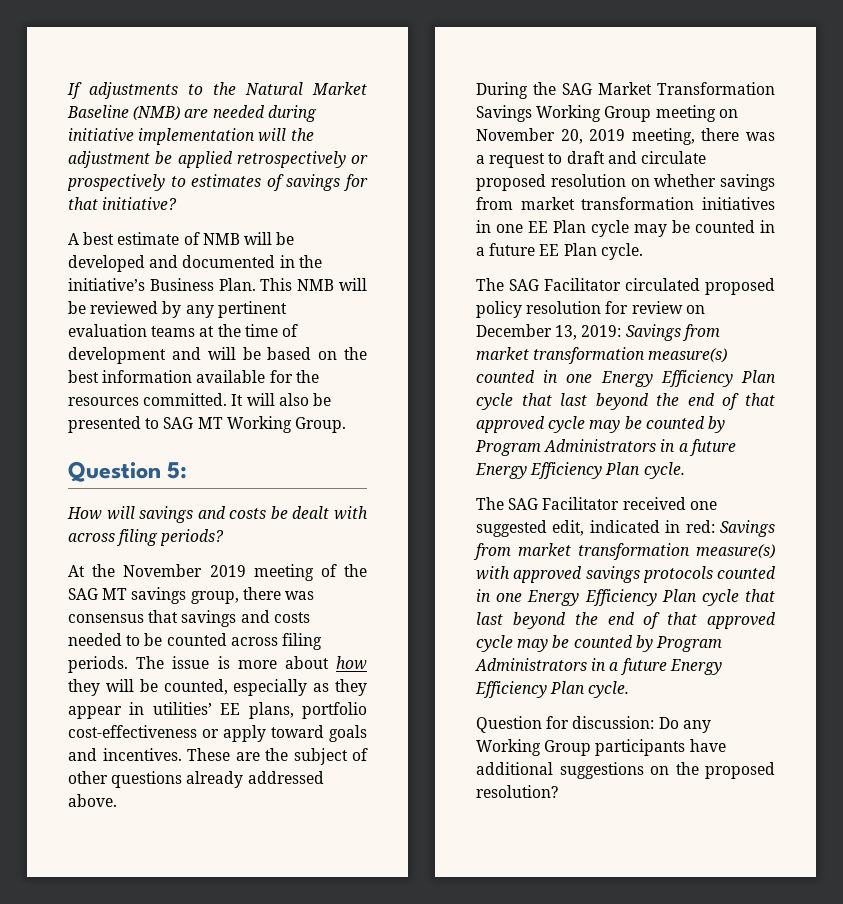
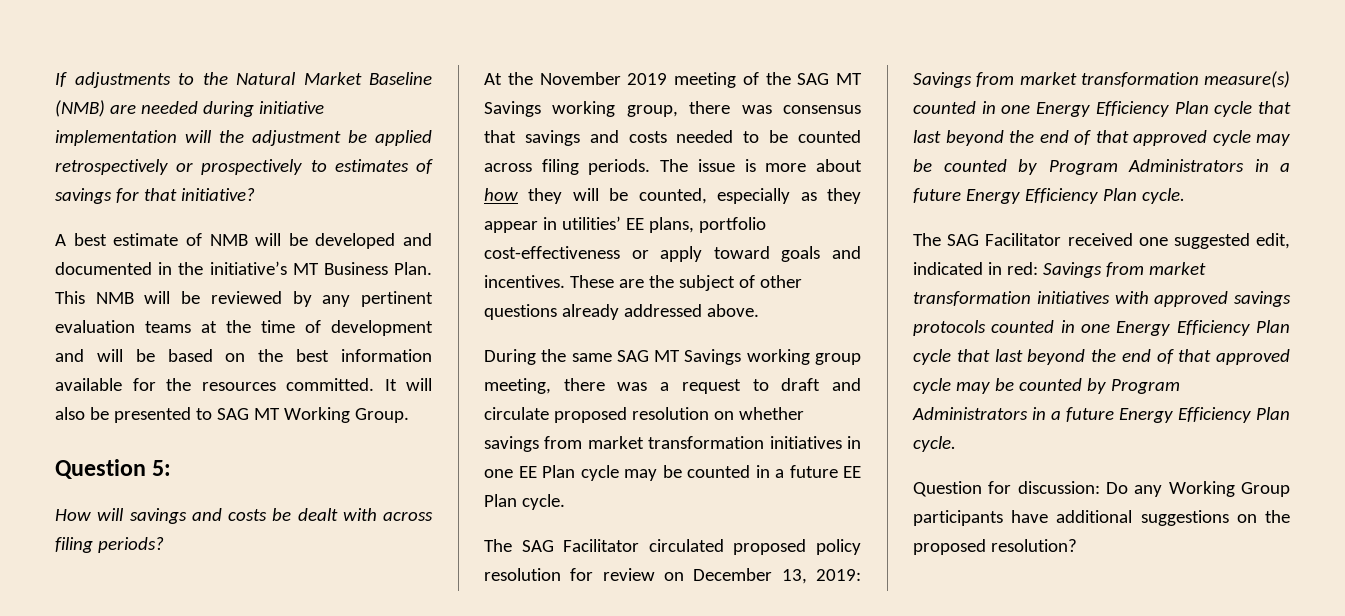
- A best estimate of NMB will be developed and documented in the initiative’s Business Plan.
+ A best estimate of NMB will be developed and documented in the initiative’s MT Business Plan.
- At the November 2019 meeting of the SAG MT savings group, there was consensus that savings and costs needed to be counted across filing periods.
+ At the November 2019 meeting of the SAG MT Savings working group, there was consensus that savings and costs needed to be counted across filing periods.
- During the SAG Market Transformation Savings Working Group meeting on November 20, 2019 meeting, there was a request to draft and circulate proposed resolution on whether savings from market transformation initiatives in one EE Plan cycle may be counted in a future EE Plan cycle.
+ During the same SAG MT Savings working group meeting, there was a request to draft and circulate proposed resolution on whether savings from market transformation initiatives in one EE Plan cycle may be counted in a future EE Plan cycle.
- The SAG Facilitator received one suggested edit, indicated in red: Savings from market transformation measure(s) with approved savings protocols counted in one Energy Efficiency Plan cycle that last beyond the end of that approved cycle may be counted by Program Administrators in a future Energy Efficiency Plan cycle.
+ The SAG Facilitator received one suggested edit, indicated in red: Savings from market transformation initiatives with approved savings protocols counted in one Energy Efficiency Plan cycle that last beyond the end of that approved cycle may be counted by Program Administrators in a future Energy Efficiency Plan cycle.

